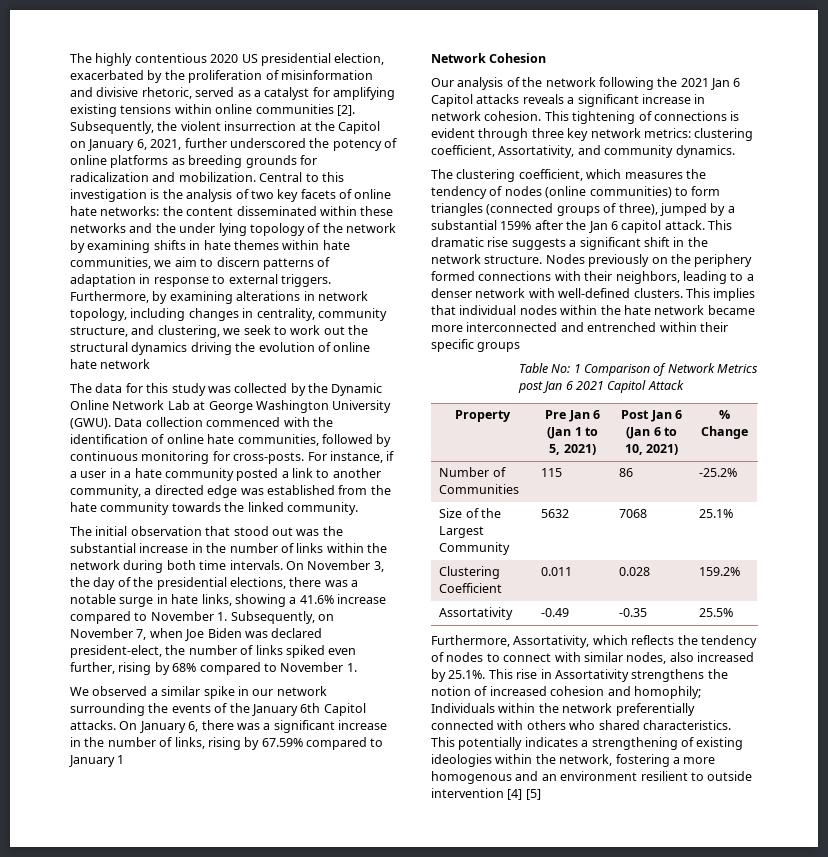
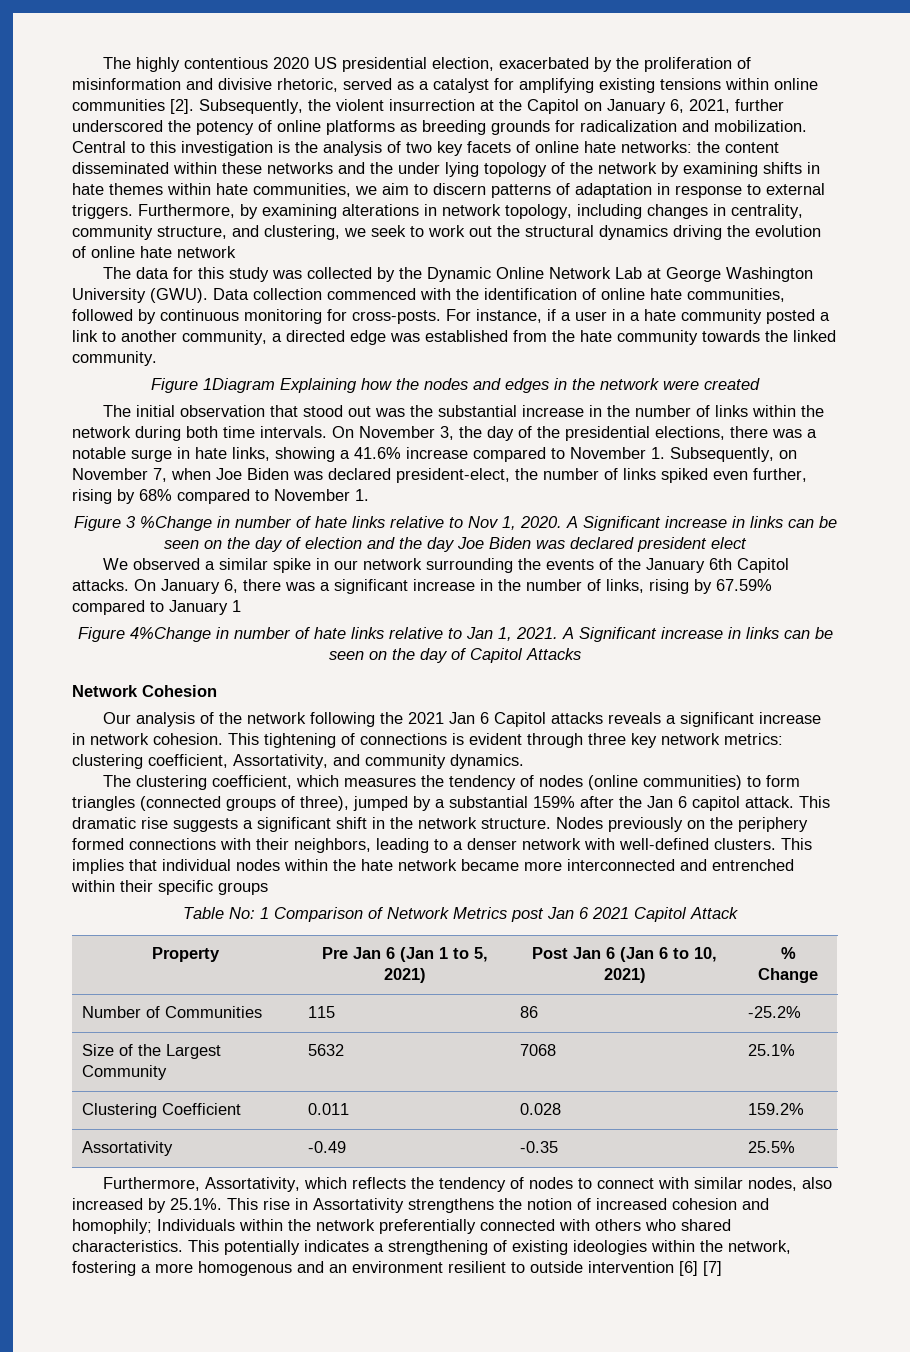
+ Figure 1Diagram Explaining how the nodes and edges in the network were created
+ Figure 3 %Change in number of hate links relative to Nov 1, 2020. A Significant increase in links can be seen on the day of election and the day Joe Biden was declared president elect
+ Figure 4%Change in number of hate links relative to Jan 1, 2021. A Significant increase in links can be seen on the day of Capitol Attacks
- This potentially indicates a strengthening of existing ideologies within the network, fostering a more homogenous and an environment resilient to outside intervention [4] [5]
+ This potentially indicates a strengthening of existing ideologies within the network, fostering a more homogenous and an environment resilient to outside intervention [6] [7]

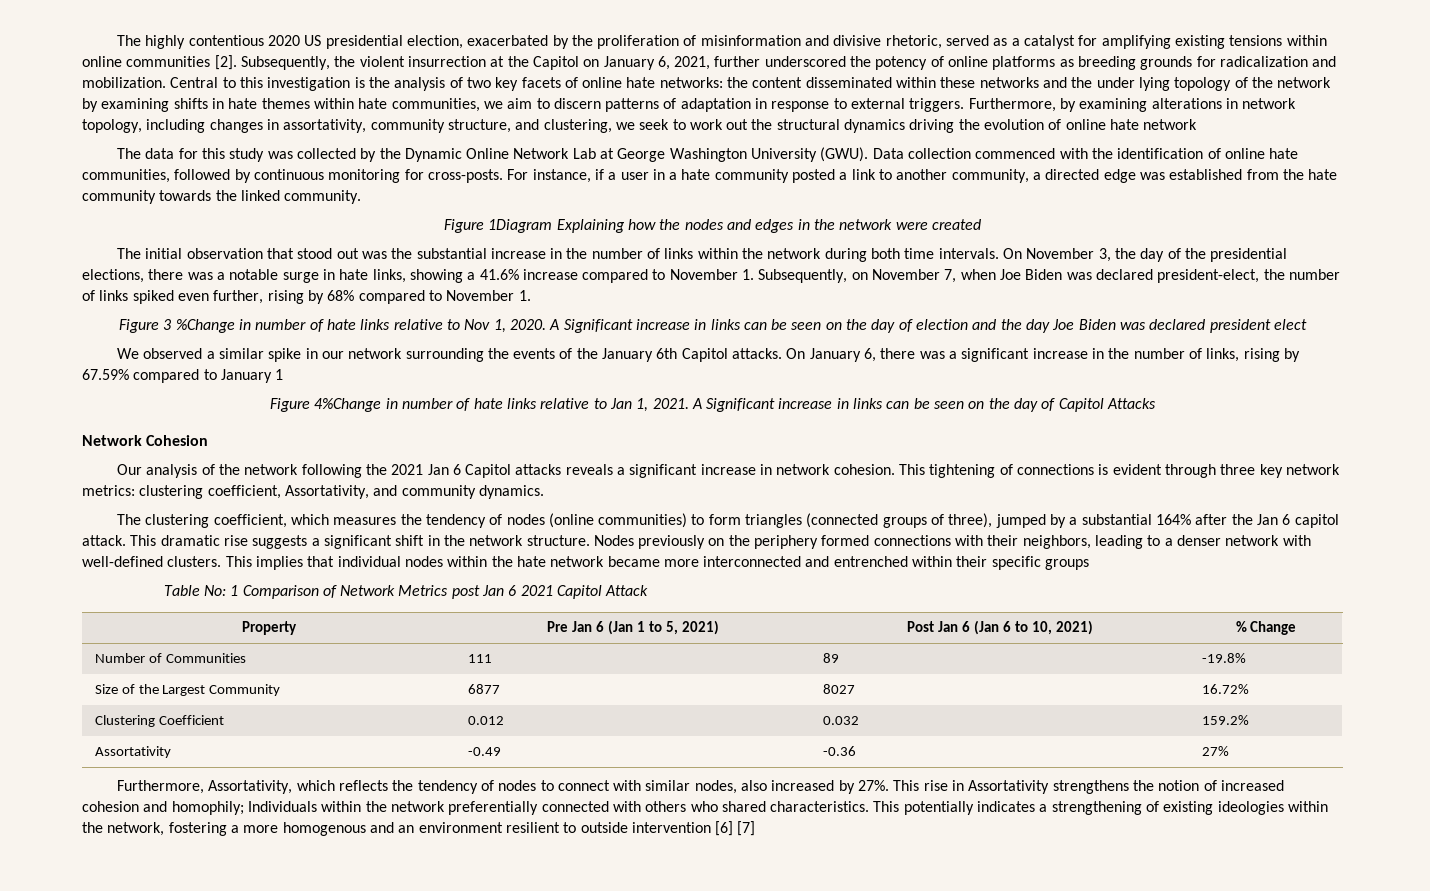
- Furthermore, by examining alterations in network topology, including changes in centrality, community structure, and clustering, we seek to work out the structural dynamics driving the evolution of online hate network
+ Furthermore, by examining alterations in network topology, including changes in assortativity, community structure, and clustering, we seek to work out the structural dynamics driving the evolution of online hate network
- The clustering coefficient, which measures the tendency of nodes (online communities) to form triangles (connected groups of three), jumped by a substantial 159% after the Jan 6 capitol attack.
+ The clustering coefficient, which measures the tendency of nodes (online communities) to form triangles (connected groups of three), jumped by a substantial 164% after the Jan 6 capitol attack.
- Number of Communities | 115 | 86 | -25.2%
+ Number of Communities | 111 | 89 | -19.8%
- Size of the Largest Community | 5632 | 7068 | 25.1%
+ Size of the Largest Community | 6877 | 8027 | 16.72%
- Clustering Coefficient | 0.011 | 0.028 | 159.2%
+ Clustering Coefficient | 0.012 | 0.032 | 159.2%
- Assortativity | -0.49 | -0.35 | 25.5%
+ Assortativity | -0.49 | -0.36 | 27%
- Furthermore, Assortativity, which reflects the tendency of nodes to connect with similar nodes, also increased by 25.1%. This rise in Assortativity strengthens the notion of increased cohesion and homophily; Individuals within the network preferentially connected with others who shared characteristics.
+ Furthermore, Assortativity, which reflects the tendency of nodes to connect with similar nodes, also increased by 27%. This rise in Assortativity strengthens the notion of increased cohesion and homophily; Individuals within the network preferentially connected with others who shared characteristics.

